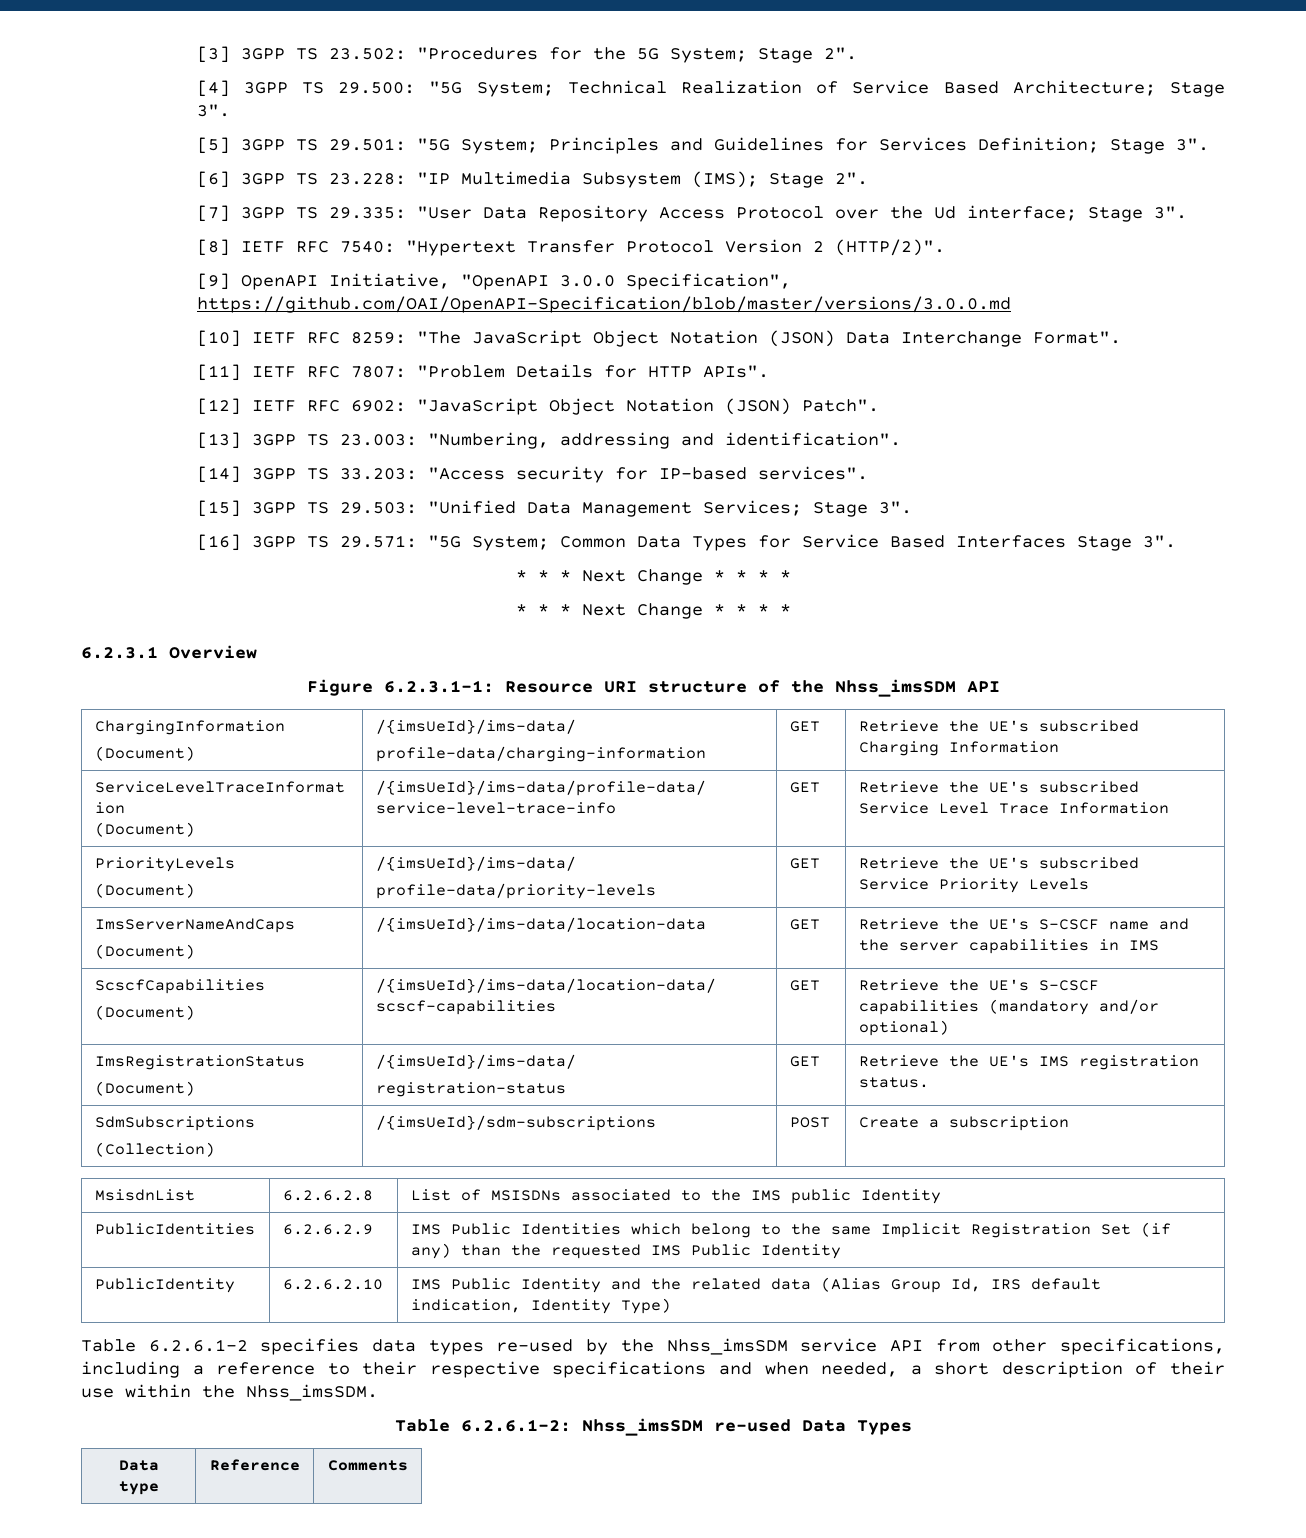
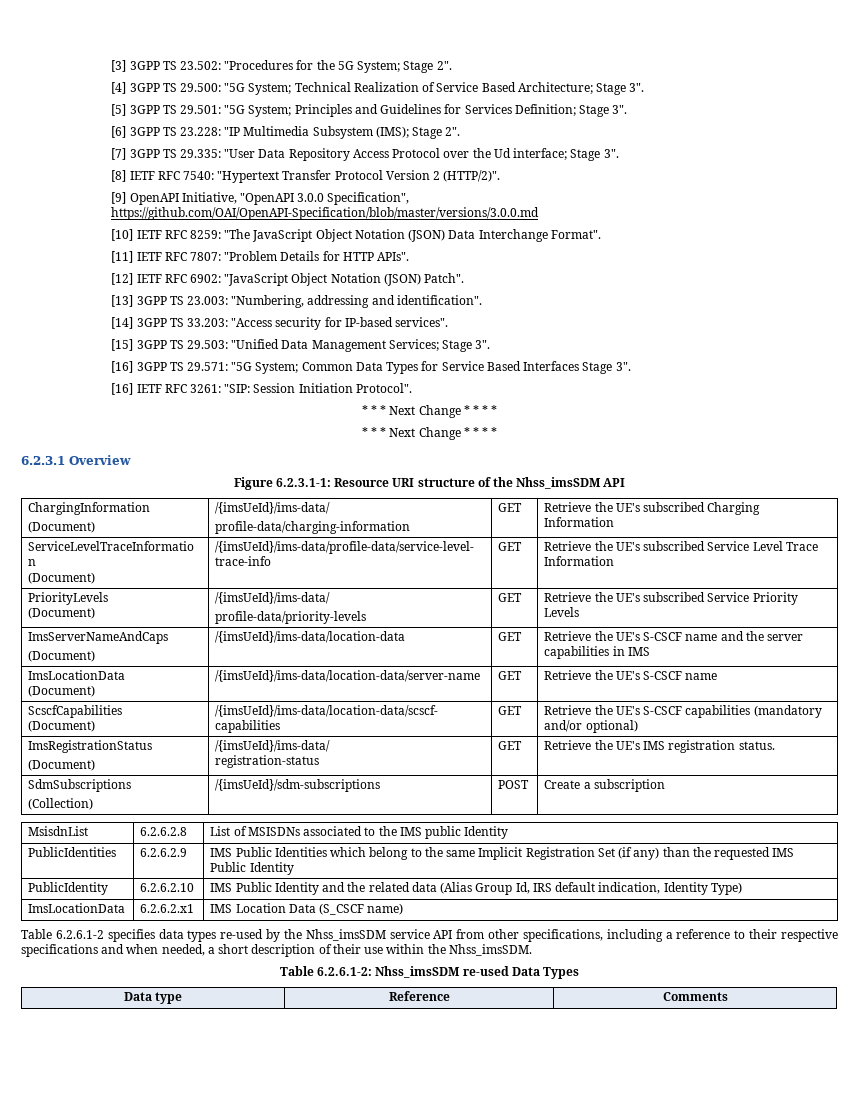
+ [16] IETF RFC 3261: "SIP: Session Initiation Protocol".
  ImsServerNameAndCaps
  (Document) | /{imsUeId}/ims-data/location-data | GET | Retrieve the UE's S-CSCF name and the server capabilities in IMS
+ ImsLocationData
+ (Document) | /{imsUeId}/ims-data/location-data/server-name | GET | Retrieve the UE's S-CSCF name
+ ImsLocationData | 6.2.6.2.x1 | IMS Location Data (S_CSCF name)

